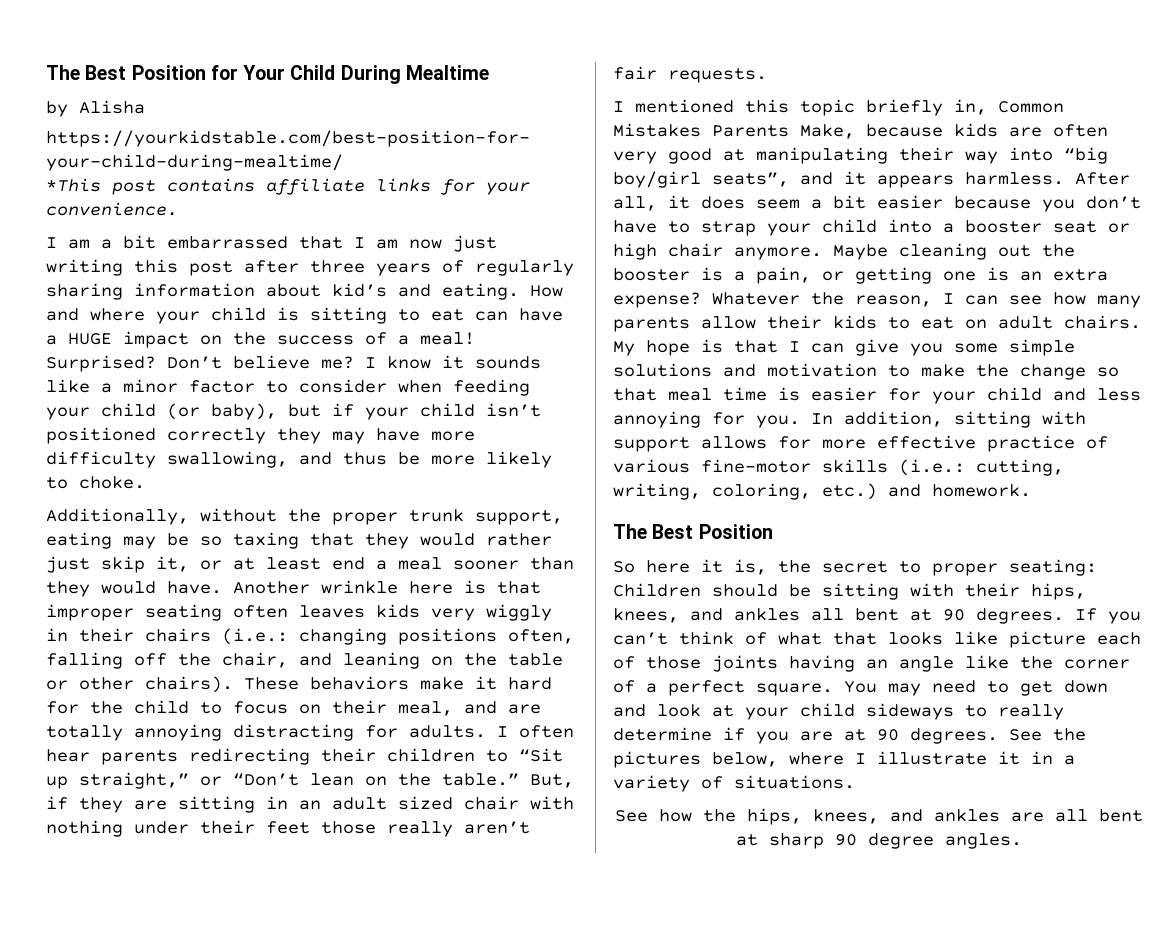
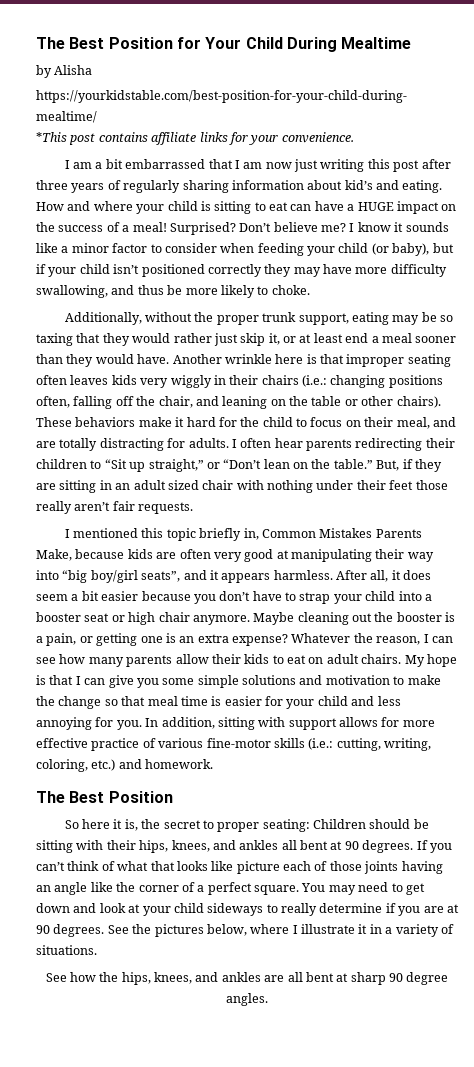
- These behaviors make it hard for the child to focus on their meal, and are totally annoying distracting for adults.
+ These behaviors make it hard for the child to focus on their meal, and are totally distracting for adults.

